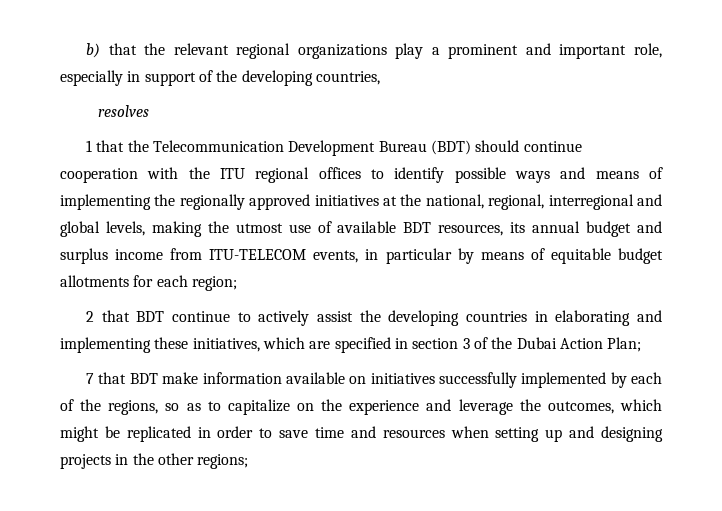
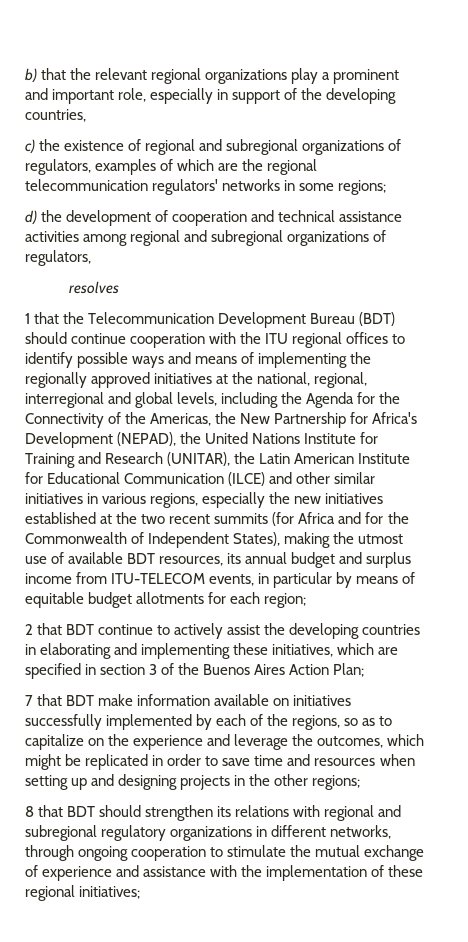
+ c) the existence of regional and subregional organizations of regulators, examples of which are the regional telecommunication regulators' networks in some regions;
+ d) the development of cooperation and technical assistance activities among regional and subregional organizations of regulators,
- 1 that the Telecommunication Development Bureau (BDT) should continue cooperation with the ITU regional offices to identify possible ways and means of implementing the regionally approved initiatives at the national, regional, interregional and global levels, making the utmost use of available BDT resources, its annual budget and surplus income from ITU-TELECOM events, in particular by means of equitable budget allotments for each region;
+ 1 that the Telecommunication Development Bureau (BDT) should continue cooperation with the ITU regional offices to identify possible ways and means of implementing the regionally approved initiatives at the national, regional, interregional and global levels, including the Agenda for the Connectivity of the Americas, the New Partnership for Africa's Development (NEPAD), the United Nations Institute for Training and Research (UNITAR), the Latin American Institute for Educational Communication (ILCE) and other similar initiatives in various regions, especially the new initiatives established at the two recent summits (for Africa and for the Commonwealth of Independent States), making the utmost use of available BDT resources, its annual budget and surplus income from ITU-TELECOM events, in particular by means of equitable budget allotments for each region;
- 2 that BDT continue to actively assist the developing countries in elaborating and implementing these initiatives, which are specified in section 3 of the Dubai Action Plan;
+ 2 that BDT continue to actively assist the developing countries in elaborating and implementing these initiatives, which are specified in section 3 of the Buenos Aires Action Plan;
+ 8 that BDT should strengthen its relations with regional and subregional regulatory organizations in different networks, through ongoing cooperation to stimulate the mutual exchange of experience and assistance with the implementation of these regional initiatives;

